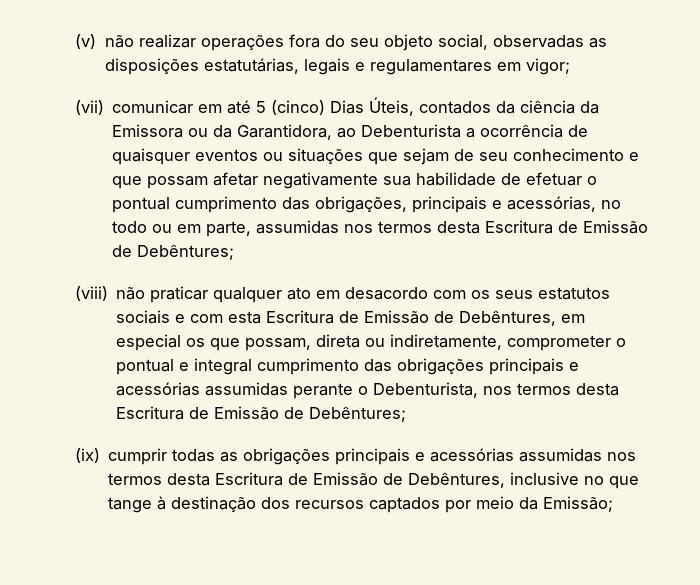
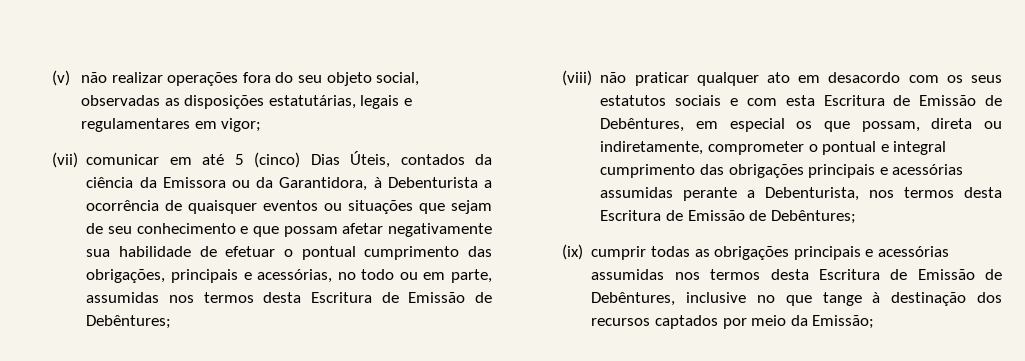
- (vii) comunicar em até 5 (cinco) Dias Úteis, contados da ciência da Emissora ou da Garantidora, ao Debenturista a ocorrência de quaisquer eventos ou situações que sejam de seu conhecimento e que possam afetar negativamente sua habilidade de efetuar o pontual cumprimento das obrigações, principais e acessórias, no todo ou em parte, assumidas nos termos desta Escritura de Emissão de Debêntures;
+ (vii) comunicar em até 5 (cinco) Dias Úteis, contados da ciência da Emissora ou da Garantidora, à Debenturista a ocorrência de quaisquer eventos ou situações que sejam de seu conhecimento e que possam afetar negativamente sua habilidade de efetuar o pontual cumprimento das obrigações, principais e acessórias, no todo ou em parte, assumidas nos termos desta Escritura de Emissão de Debêntures;
- (viii) não praticar qualquer ato em desacordo com os seus estatutos sociais e com esta Escritura de Emissão de Debêntures, em especial os que possam, direta ou indiretamente, comprometer o pontual e integral cumprimento das obrigações principais e acessórias assumidas perante o Debenturista, nos termos desta Escritura de Emissão de Debêntures;
+ (viii) não praticar qualquer ato em desacordo com os seus estatutos sociais e com esta Escritura de Emissão de Debêntures, em especial os que possam, direta ou indiretamente, comprometer o pontual e integral cumprimento das obrigações principais e acessórias assumidas perante a Debenturista, nos termos desta Escritura de Emissão de Debêntures;

